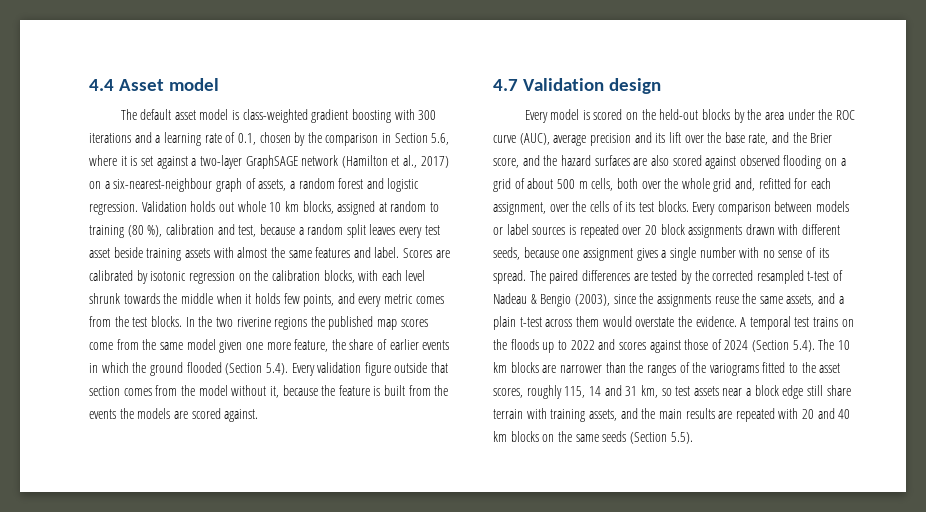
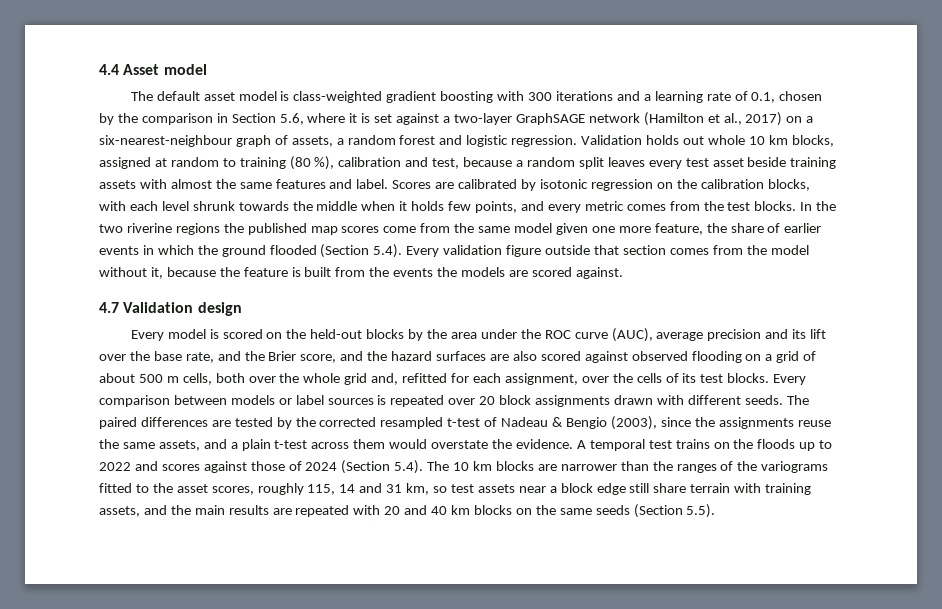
- Every comparison between models or label sources is repeated over 20 block assignments drawn with different seeds, because one assignment gives a single number with no sense of its spread.
+ Every comparison between models or label sources is repeated over 20 block assignments drawn with different seeds.

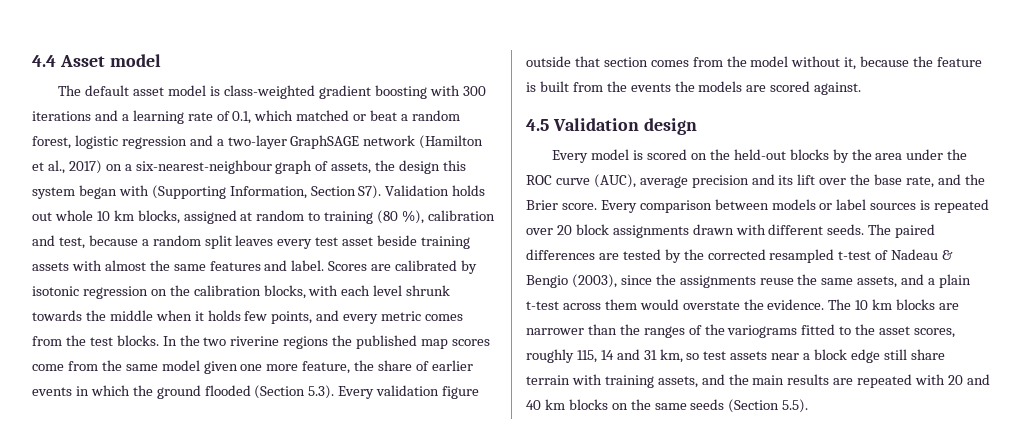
- The default asset model is class-weighted gradient boosting with 300 iterations and a learning rate of 0.1, chosen by the comparison in Section 5.6, where it is set against a two-layer GraphSAGE network (Hamilton et al., 2017) on a six-nearest-neighbour graph of assets, a random forest and logistic regression. Validation holds out whole 10 km blocks, assigned at random to training (80 %), calibration and test, because a random split leaves every test asset beside training assets with almost the same features and label.
+ The default asset model is class-weighted gradient boosting with 300 iterations and a learning rate of 0.1, which matched or beat a random forest, logistic regression and a two-layer GraphSAGE network (Hamilton et al., 2017) on a six-nearest-neighbour graph of assets, the design this system began with (Supporting Information, Section S7). Validation holds out whole 10 km blocks, assigned at random to training (80 %), calibration and test, because a random split leaves every test asset beside training assets with almost the same features and label.
- In the two riverine regions the published map scores come from the same model given one more feature, the share of earlier events in which the ground flooded (Section 5.4). Every validation figure outside that section comes from the model without it, because the feature is built from the events the models are scored against.
+ In the two riverine regions the published map scores come from the same model given one more feature, the share of earlier events in which the ground flooded (Section 5.3). Every validation figure outside that section comes from the model without it, because the feature is built from the events the models are scored against.
- 4.7 Validation design
+ 4.5 Validation design
- Every model is scored on the held-out blocks by the area under the ROC curve (AUC), average precision and its lift over the base rate, and the Brier score, and the hazard surfaces are also scored against observed flooding on a grid of about 500 m cells, both over the whole grid and, refitted for each assignment, over the cells of its test blocks.
+ Every model is scored on the held-out blocks by the area under the ROC curve (AUC), average precision and its lift over the base rate, and the Brier score.
- A temporal test trains on the floods up to 2022 and scores against those of 2024 (Section 5.4). The 10 km blocks are narrower than the ranges of the variograms fitted to the asset scores, roughly 115, 14 and 31 km, so test assets near a block edge still share terrain with training assets, and the main results are repeated with 20 and 40 km blocks on the same seeds (Section 5.5).
+ The 10 km blocks are narrower than the ranges of the variograms fitted to the asset scores, roughly 115, 14 and 31 km, so test assets near a block edge still share terrain with training assets, and the main results are repeated with 20 and 40 km blocks on the same seeds (Section 5.5).

